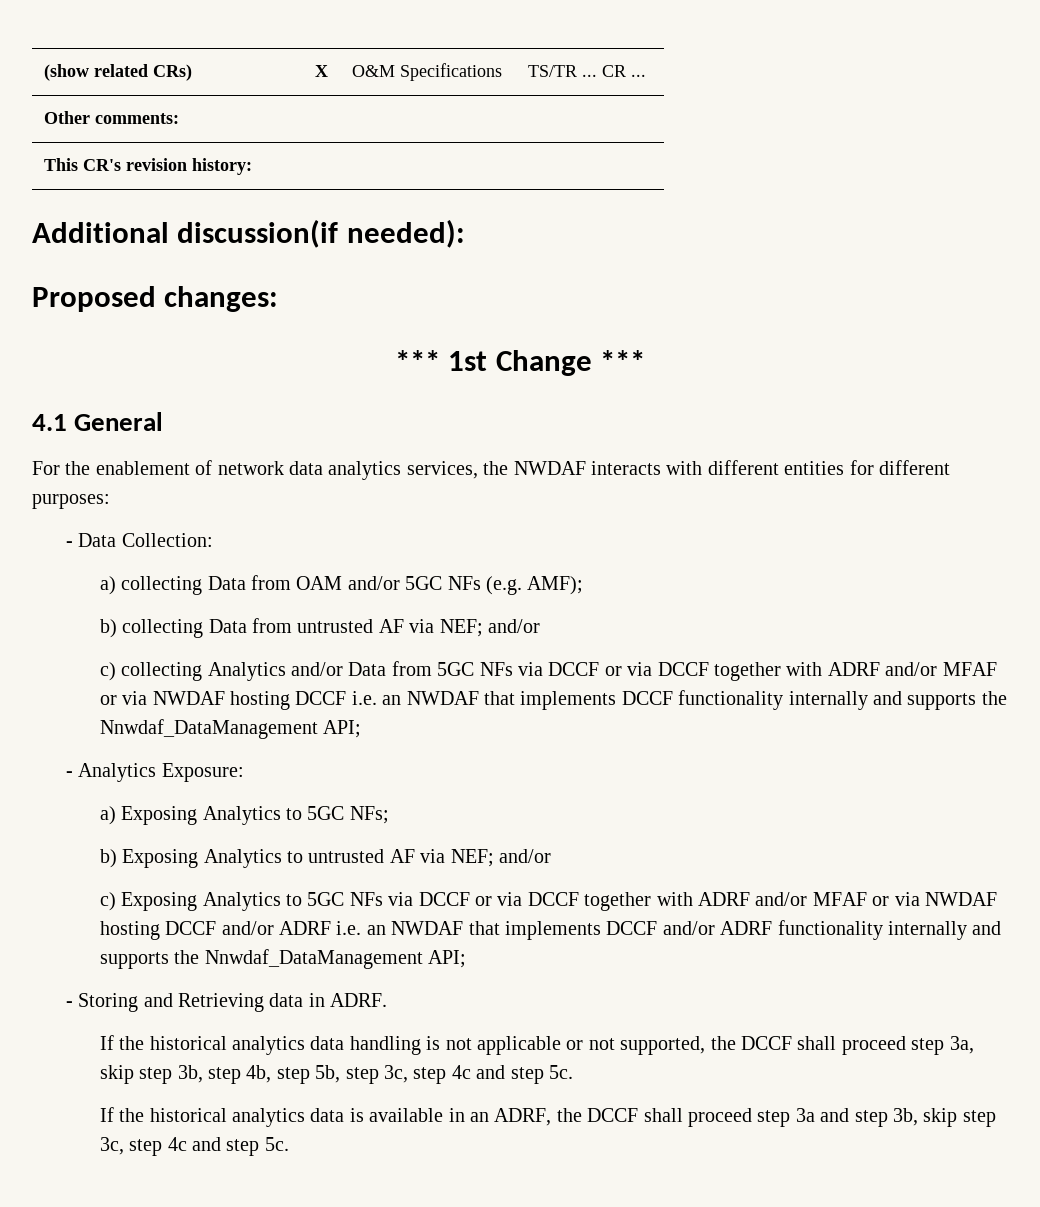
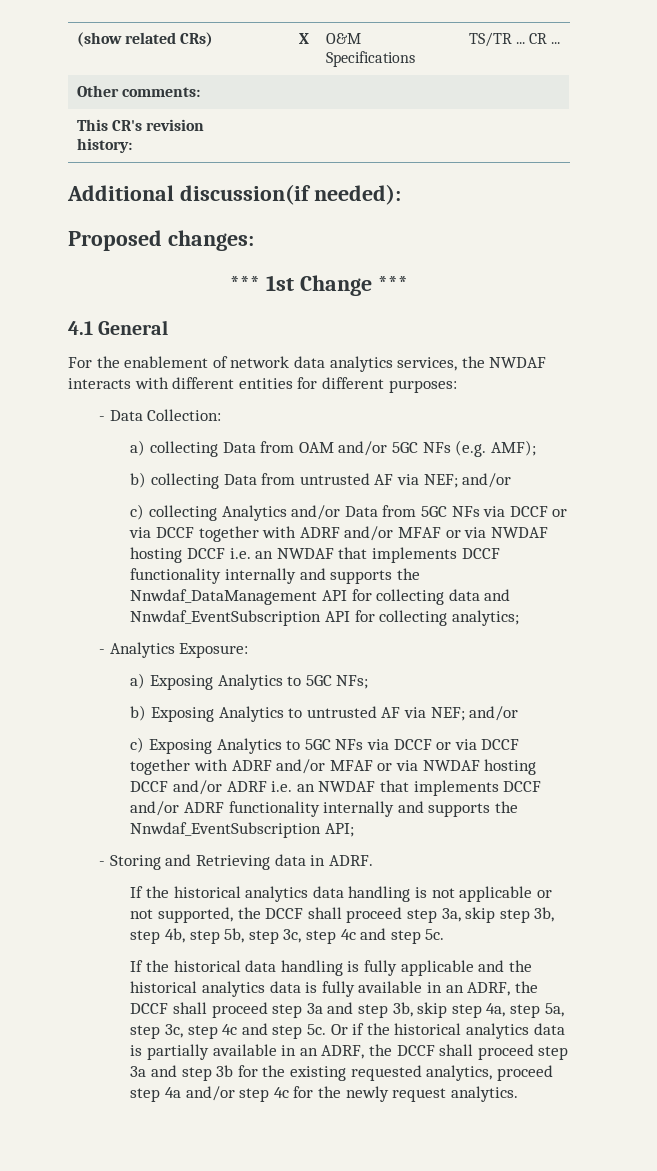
- c) collecting Analytics and/or Data from 5GC NFs via DCCF or via DCCF together with ADRF and/or MFAF or via NWDAF hosting DCCF i.e. an NWDAF that implements DCCF functionality internally and supports the Nnwdaf_DataManagement API;
+ c) collecting Analytics and/or Data from 5GC NFs via DCCF or via DCCF together with ADRF and/or MFAF or via NWDAF hosting DCCF i.e. an NWDAF that implements DCCF functionality internally and supports the Nnwdaf_DataManagement API for collecting data and Nnwdaf_EventSubscription API for collecting analytics;
- c) Exposing Analytics to 5GC NFs via DCCF or via DCCF together with ADRF and/or MFAF or via NWDAF hosting DCCF and/or ADRF i.e. an NWDAF that implements DCCF and/or ADRF functionality internally and supports the Nnwdaf_DataManagement API;
+ c) Exposing Analytics to 5GC NFs via DCCF or via DCCF together with ADRF and/or MFAF or via NWDAF hosting DCCF and/or ADRF i.e. an NWDAF that implements DCCF and/or ADRF functionality internally and supports the Nnwdaf_EventSubscription API;
- If the historical analytics data is available in an ADRF, the DCCF shall proceed step 3a and step 3b, skip step 3c, step 4c and step 5c.
+ If the historical data handling is fully applicable and the historical analytics data is fully available in an ADRF, the DCCF shall proceed step 3a and step 3b, skip step 4a, step 5a, step 3c, step 4c and step 5c. Or if the historical analytics data is partially available in an ADRF, the DCCF shall proceed step 3a and step 3b for the existing requested analytics, proceed step 4a and/or step 4c for the newly request analytics.

